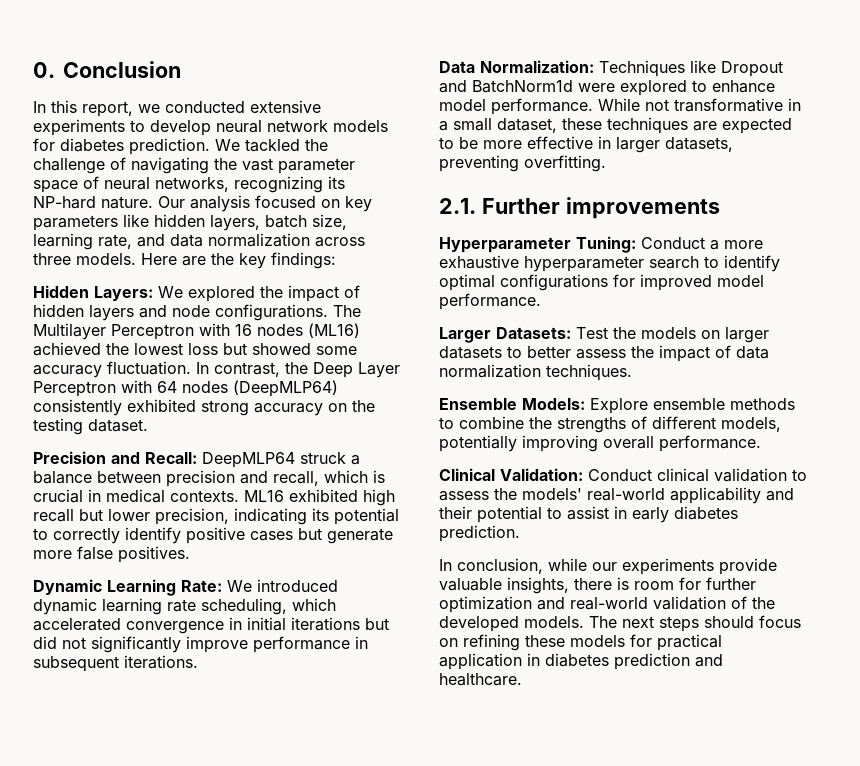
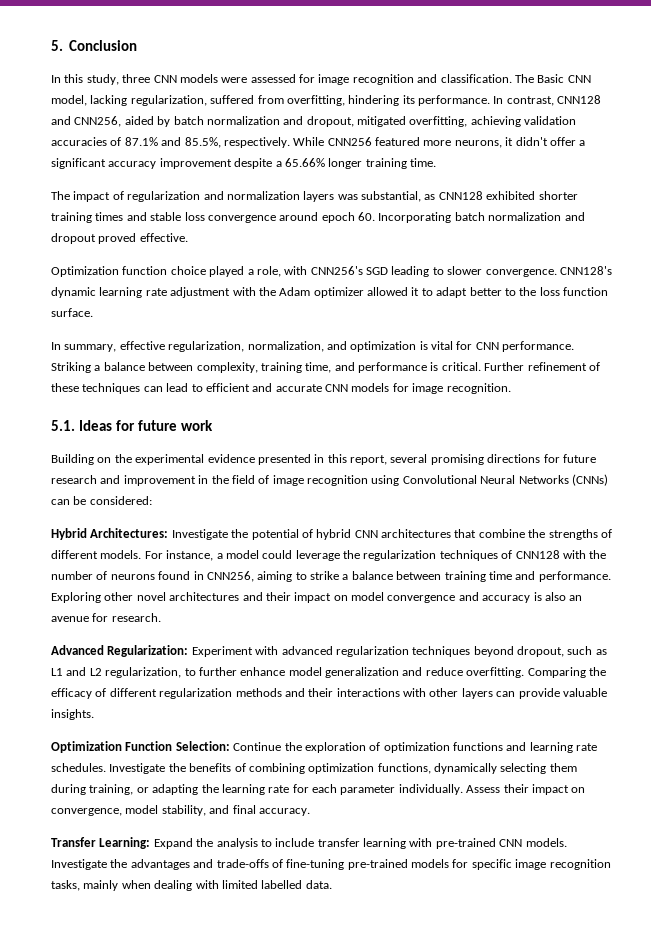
- 0. Conclusion
+ 5. Conclusion
- In this report, we conducted extensive experiments to develop neural network models for diabetes prediction. We tackled the challenge of navigating the vast parameter space of neural networks, recognizing its NP-hard nature. Our analysis focused on key parameters like hidden layers, batch size, learning rate, and data normalization across three models. Here are the key findings:
- Hidden Layers: We explored the impact of hidden layers and node configurations. The Multilayer Perceptron with 16 nodes (ML16) achieved the lowest loss but showed some accuracy fluctuation. In contrast, the Deep Layer Perceptron with 64 nodes (DeepMLP64) consistently exhibited strong accuracy on the testing dataset.
- Precision and Recall: DeepMLP64 struck a balance between precision and recall, which is crucial in medical contexts. ML16 exhibited high recall but lower precision, indicating its potential to correctly identify positive cases but generate more false positives.
- Dynamic Learning Rate: We introduced dynamic learning rate scheduling, which accelerated convergence in initial iterations but did not significantly improve performance in subsequent iterations.
- Data Normalization: Techniques like Dropout and BatchNorm1d were explored to enhance model performance. While not transformative in a small dataset, these techniques are expected to be more effective in larger datasets, preventing overfitting.
- 2.1. Further improvements
- Hyperparameter Tuning: Conduct a more exhaustive hyperparameter search to identify optimal configurations for improved model performance.
- Larger Datasets: Test the models on larger datasets to better assess the impact of data normalization techniques.
- Ensemble Models: Explore ensemble methods to combine the strengths of different models, potentially improving overall performance.
- Clinical Validation: Conduct clinical validation to assess the models' real-world applicability and their potential to assist in early diabetes prediction.
- In conclusion, while our experiments provide valuable insights, there is room for further optimization and real-world validation of the developed models. The next steps should focus on refining these models for practical application in diabetes prediction and healthcare.
+ In this study, three CNN models were assessed for image recognition and classification. The Basic CNN model, lacking regularization, suffered from overfitting, hindering its performance. In contrast, CNN128 and CNN256, aided by batch normalization and dropout, mitigated overfitting, achieving validation accuracies of 87.1% and 85.5%, respectively. While CNN256 featured more neurons, it didn't offer a significant accuracy improvement despite a 65.66% longer training time.
+ The impact of regularization and normalization layers was substantial, as CNN128 exhibited shorter training times and stable loss convergence around epoch 60. Incorporating batch normalization and dropout proved effective.
+ Optimization function choice played a role, with CNN256's SGD leading to slower convergence. CNN128's dynamic learning rate adjustment with the Adam optimizer allowed it to adapt better to the loss function surface.
+ In summary, effective regularization, normalization, and optimization is vital for CNN performance. Striking a balance between complexity, training time, and performance is critical. Further refinement of these techniques can lead to efficient and accurate CNN models for image recognition.
+ 5.1. Ideas for future work
+ Building on the experimental evidence presented in this report, several promising directions for future research and improvement in the field of image recognition using Convolutional Neural Networks (CNNs) can be considered:
+ Hybrid Architectures: Investigate the potential of hybrid CNN architectures that combine the strengths of different models. For instance, a model could leverage the regularization techniques of CNN128 with the number of neurons found in CNN256, aiming to strike a balance between training time and performance. Exploring other novel architectures and their impact on model convergence and accuracy is also an avenue for research.
+ Advanced Regularization: Experiment with advanced regularization techniques beyond dropout, such as L1 and L2 regularization, to further enhance model generalization and reduce overfitting. Comparing the efficacy of different regularization methods and their interactions with other layers can provide valuable insights.
+ Optimization Function Selection: Continue the exploration of optimization functions and learning rate schedules. Investigate the benefits of combining optimization functions, dynamically selecting them during training, or adapting the learning rate for each parameter individually. Assess their impact on convergence, model stability, and final accuracy.
+ Transfer Learning: Expand the analysis to include transfer learning with pre-trained CNN models. Investigate the advantages and trade-offs of fine-tuning pre-trained models for specific image recognition tasks, mainly when dealing with limited labelled data.

